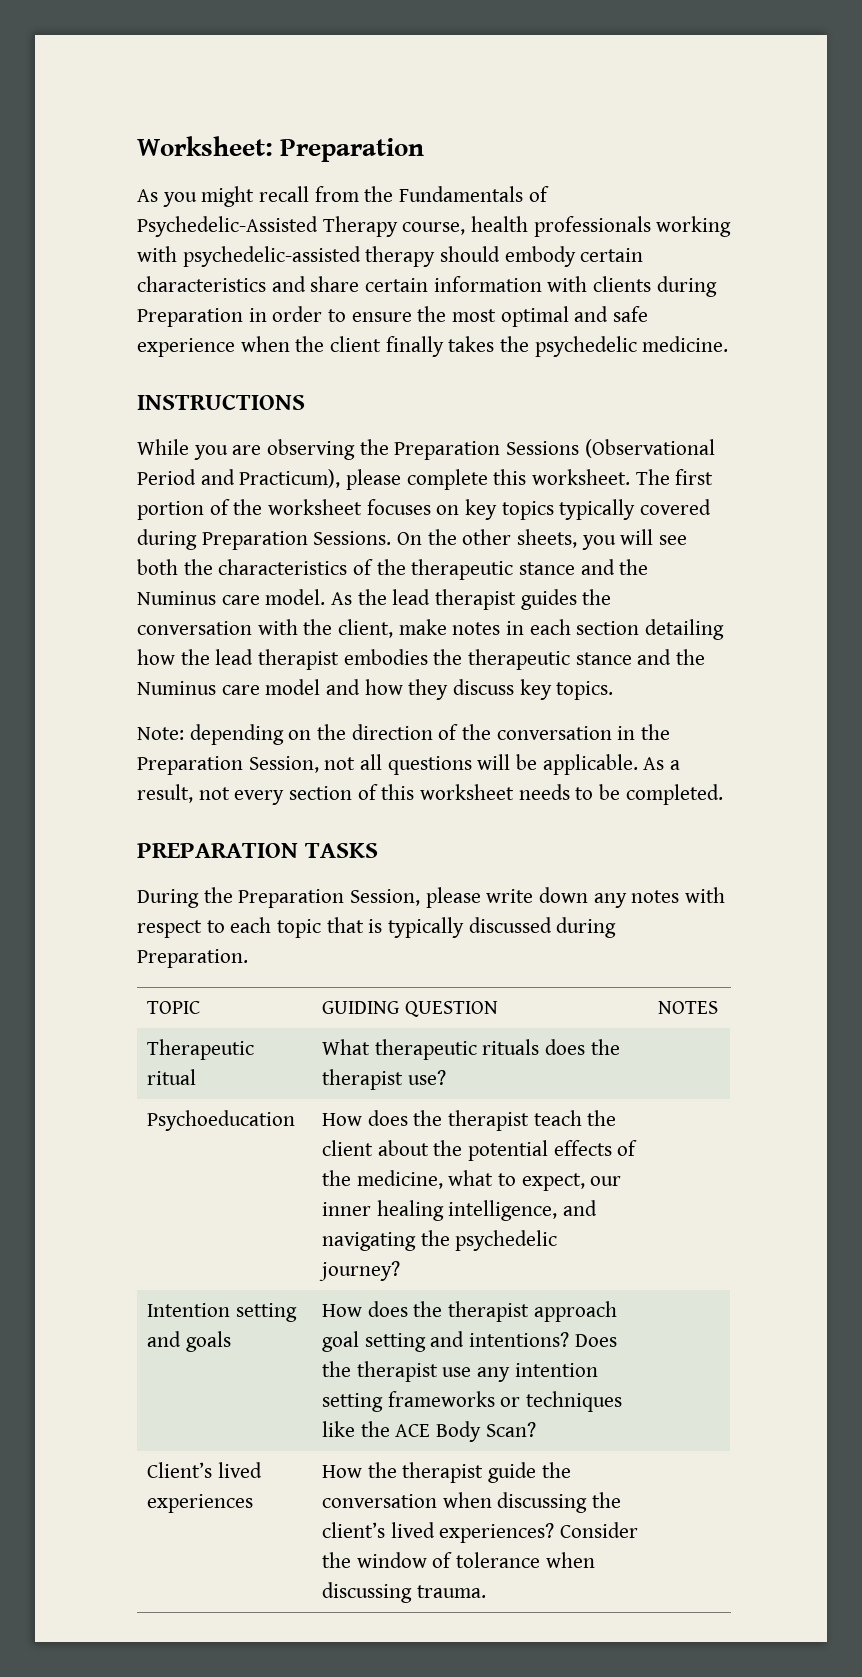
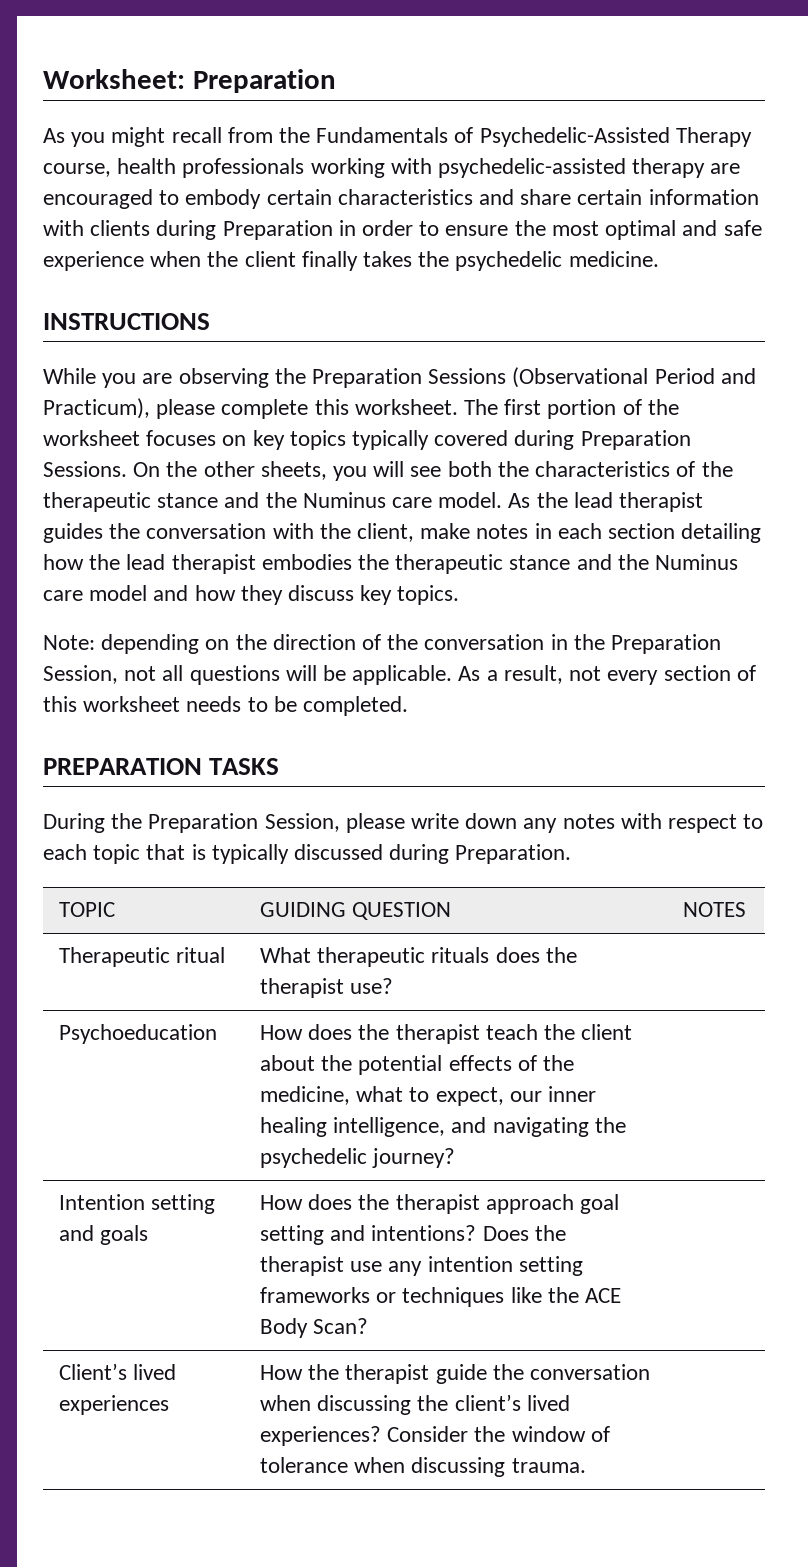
- As you might recall from the Fundamentals of Psychedelic-Assisted Therapy course, health professionals working with psychedelic-assisted therapy should embody certain characteristics and share certain information with clients during Preparation in order to ensure the most optimal and safe experience when the client finally takes the psychedelic medicine.
+ As you might recall from the Fundamentals of Psychedelic-Assisted Therapy course, health professionals working with psychedelic-assisted therapy are encouraged to embody certain characteristics and share certain information with clients during Preparation in order to ensure the most optimal and safe experience when the client finally takes the psychedelic medicine.

